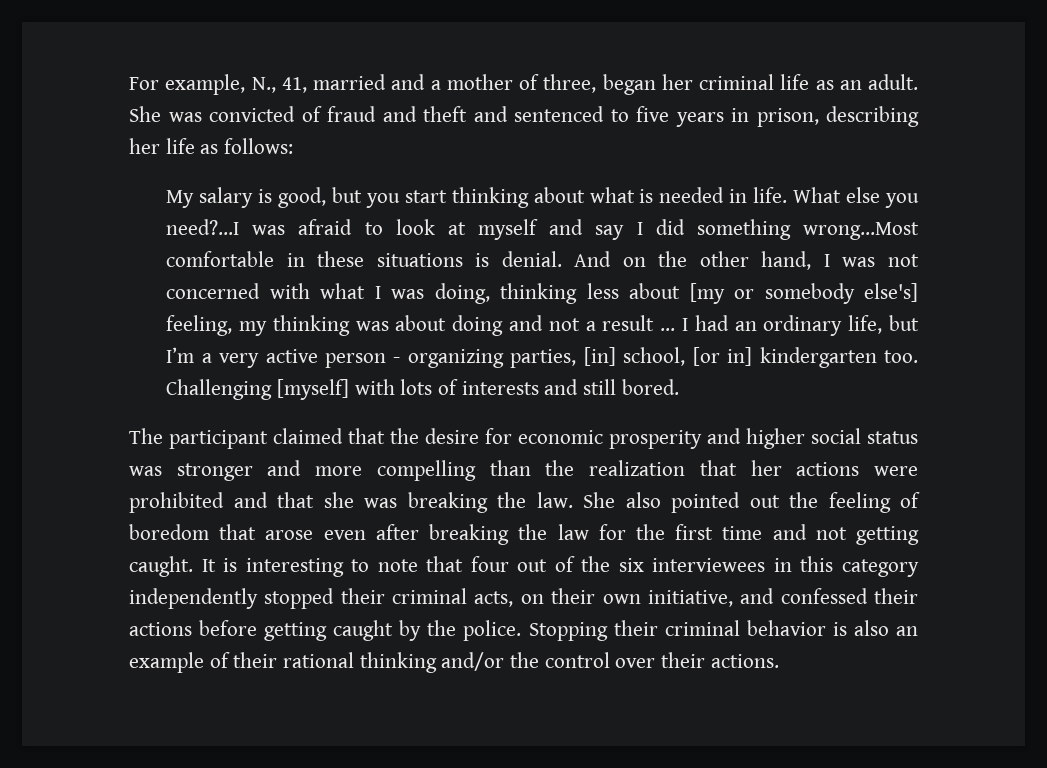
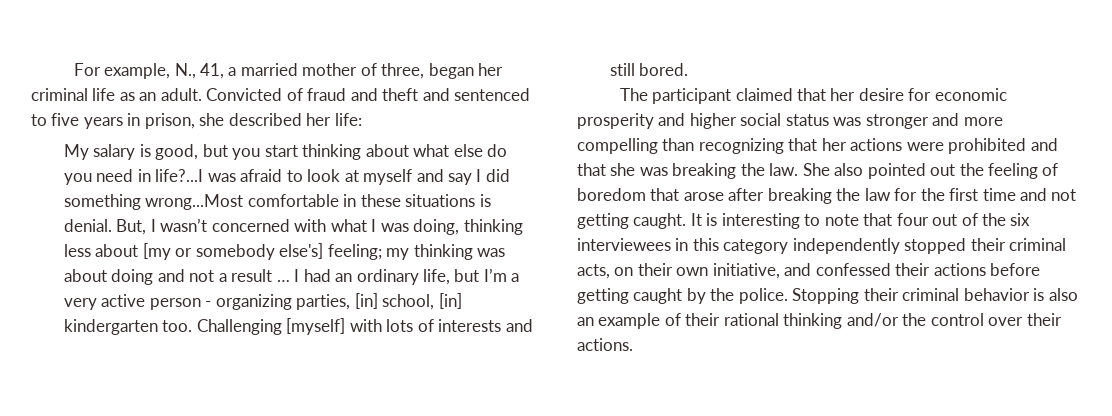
- For example, N., 41, married and a mother of three, began her criminal life as an adult.
+ For example, N., 41, a married mother of three, began her criminal life as an adult.
- She was convicted of fraud and theft and sentenced to five years in prison, describing her life as follows:
+ Convicted of fraud and theft and sentenced to five years in prison, she described her life:
- My salary is good, but you start thinking about what is needed in life. What else you need?...I was afraid to look at myself and say I did something wrong...Most comfortable in these situations is denial.
+ My salary is good, but you start thinking about what else do you need in life?...I was afraid to look at myself and say I did something wrong...Most comfortable in these situations is denial.
- And on the other hand, I was not concerned with what I was doing, thinking less about [my or somebody else's] feeling, my thinking was about doing and not a result …
+ But, I wasn’t concerned with what I was doing, thinking less about [my or somebody else's] feeling; my thinking was about doing and not a result …
- I had an ordinary life, but I’m a very active person - organizing parties, [in] school, [or in] kindergarten too.
+ I had an ordinary life, but I’m a very active person - organizing parties, [in] school, [in] kindergarten too.
- The participant claimed that the desire for economic prosperity and higher social status was stronger and more compelling than the realization that her actions were prohibited and that she was breaking the law.
+ The participant claimed that her desire for economic prosperity and higher social status was stronger and more compelling than recognizing that her actions were prohibited and that she was breaking the law.
- She also pointed out the feeling of boredom that arose even after breaking the law for the first time and not getting caught.
+ She also pointed out the feeling of boredom that arose after breaking the law for the first time and not getting caught.

